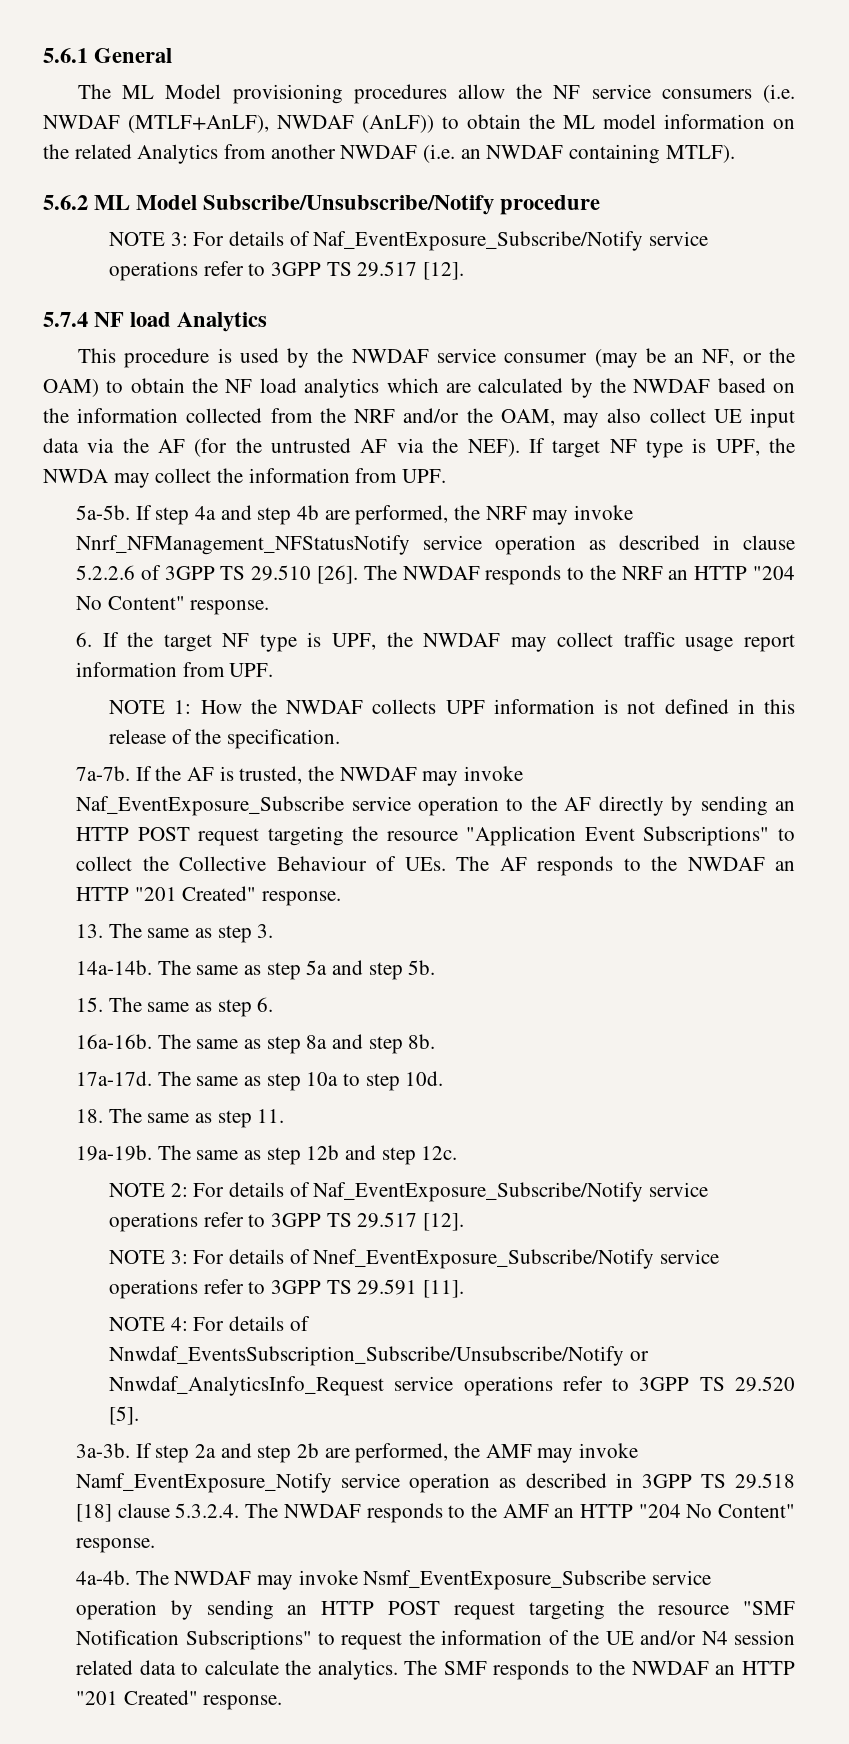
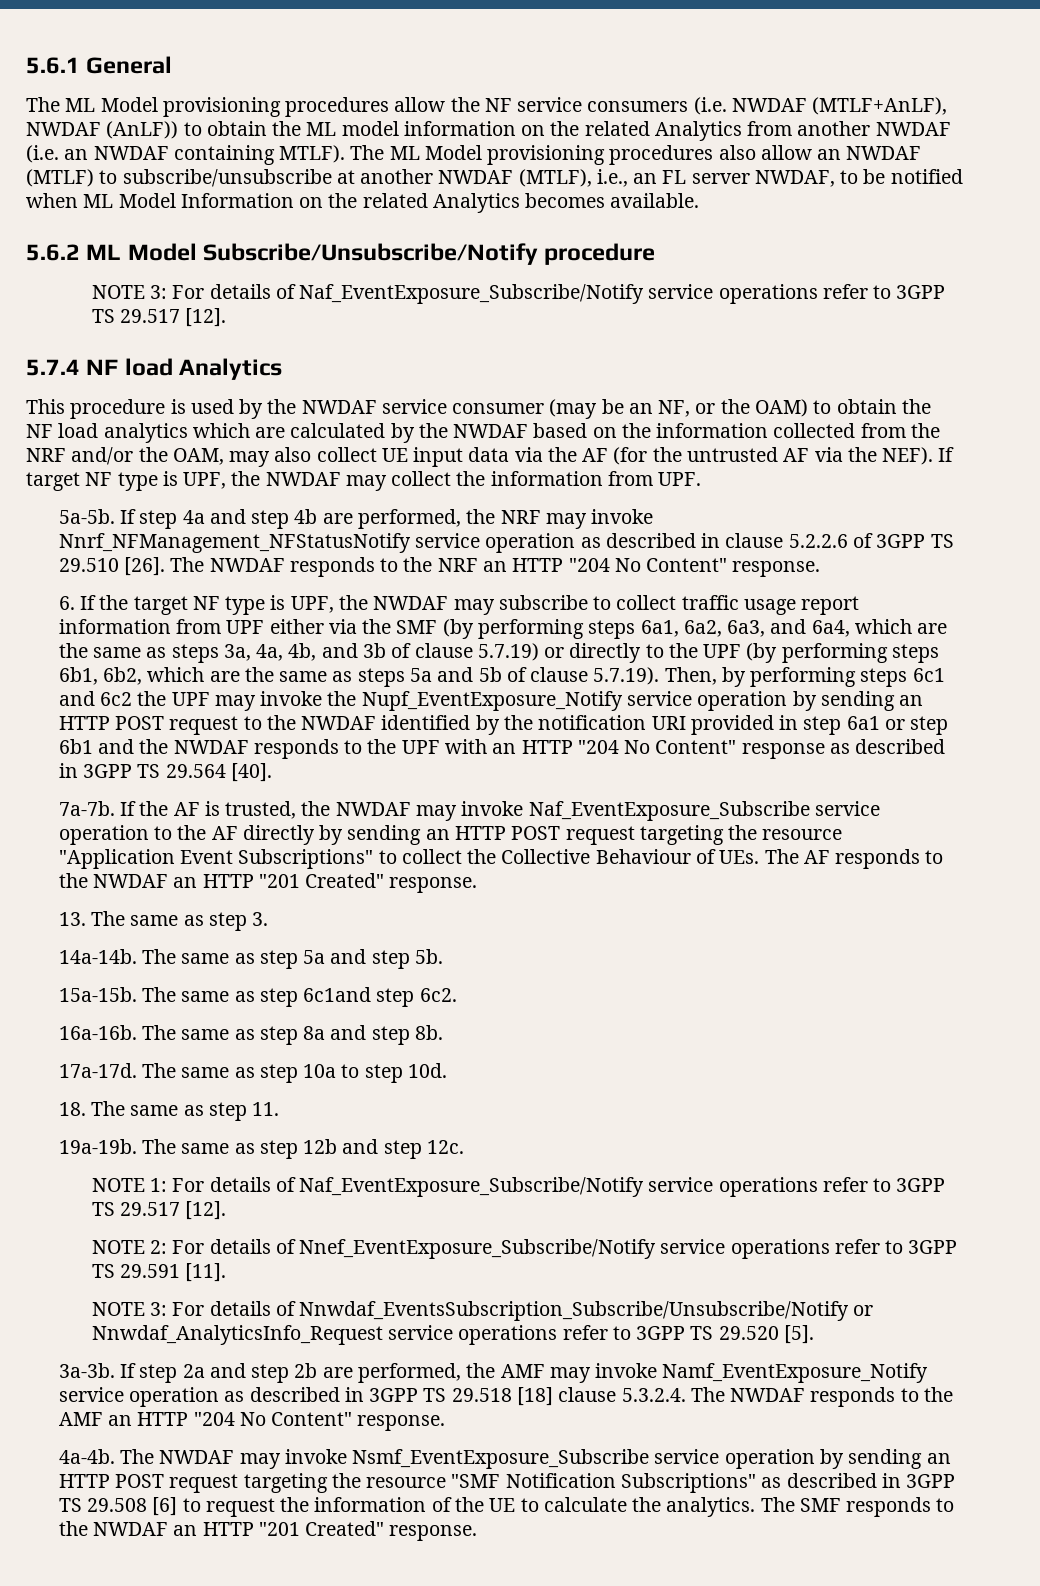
+ The ML Model provisioning procedures also allow an NWDAF (MTLF) to subscribe/unsubscribe at another NWDAF (MTLF), i.e., an FL server NWDAF, to be notified when ML Model Information on the related Analytics becomes available.
- If target NF type is UPF, the NWDA may collect the information from UPF.
+ If target NF type is UPF, the NWDAF may collect the information from UPF.
- 6. If the target NF type is UPF, the NWDAF may collect traffic usage report information from UPF.
- NOTE 1: How the NWDAF collects UPF information is not defined in this release of the specification.
+ 6. If the target NF type is UPF, the NWDAF may subscribe to collect traffic usage report information from UPF either via the SMF (by performing steps 6a1, 6a2, 6a3, and 6a4, which are the same as steps 3a, 4a, 4b, and 3b of clause 5.7.19) or directly to the UPF (by performing steps 6b1, 6b2, which are the same as steps 5a and 5b of clause 5.7.19). Then, by performing steps 6c1 and 6c2 the UPF may invoke the Nupf_EventExposure_Notify service operation by sending an HTTP POST request to the NWDAF identified by the notification URI provided in step 6a1 or step 6b1 and the NWDAF responds to the UPF with an HTTP "204 No Content" response as described in 3GPP TS 29.564 [40].
- 15. The same as step 6.
+ 15a-15b. The same as step 6c1and step 6c2.
- NOTE 2: For details of Naf_EventExposure_Subscribe/Notify service operations refer to 3GPP TS 29.517 [12].
+ NOTE 1: For details of Naf_EventExposure_Subscribe/Notify service operations refer to 3GPP TS 29.517 [12].
- NOTE 3: For details of Nnef_EventExposure_Subscribe/Notify service operations refer to 3GPP TS 29.591 [11].
+ NOTE 2: For details of Nnef_EventExposure_Subscribe/Notify service operations refer to 3GPP TS 29.591 [11].
- NOTE 4: For details of Nnwdaf_EventsSubscription_Subscribe/Unsubscribe/Notify or Nnwdaf_AnalyticsInfo_Request service operations refer to 3GPP TS 29.520 [5].
+ NOTE 3: For details of Nnwdaf_EventsSubscription_Subscribe/Unsubscribe/Notify or Nnwdaf_AnalyticsInfo_Request service operations refer to 3GPP TS 29.520 [5].
- The NWDAF may invoke Nsmf_EventExposure_Subscribe service operation by sending an HTTP POST request targeting the resource "SMF Notification Subscriptions" to request the information of the UE and/or N4 session related data to calculate the analytics.
+ The NWDAF may invoke Nsmf_EventExposure_Subscribe service operation by sending an HTTP POST request targeting the resource "SMF Notification Subscriptions" as described in 3GPP TS 29.508 [6] to request the information of the UE to calculate the analytics.

